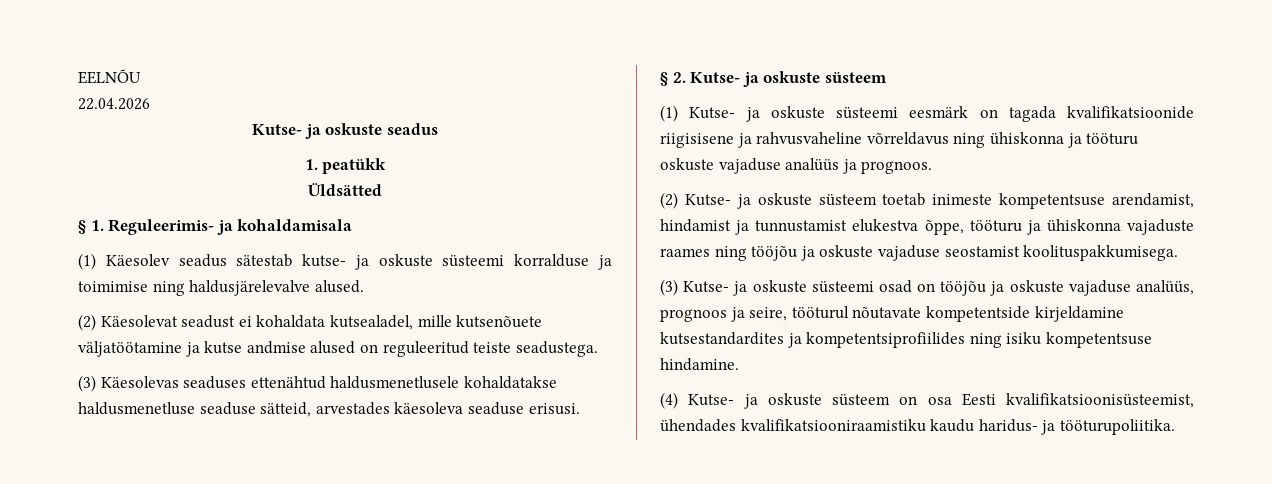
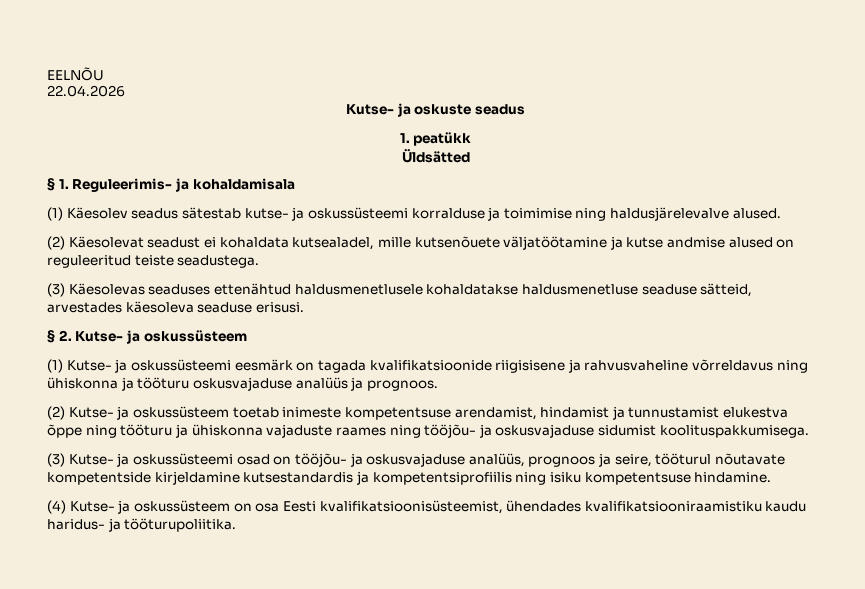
- (1) Käesolev seadus sätestab kutse- ja oskuste süsteemi korralduse ja toimimise ning haldusjärelevalve alused.
+ (1) Käesolev seadus sätestab kutse- ja oskussüsteemi korralduse ja toimimise ning haldusjärelevalve alused.
- § 2. Kutse- ja oskuste süsteem
+ § 2. Kutse- ja oskussüsteem
- (1) Kutse- ja oskuste süsteemi eesmärk on tagada kvalifikatsioonide riigisisene ja rahvusvaheline võrreldavus ning ühiskonna ja tööturu oskuste vajaduse analüüs ja prognoos.
+ (1) Kutse- ja oskussüsteemi eesmärk on tagada kvalifikatsioonide riigisisene ja rahvusvaheline võrreldavus ning ühiskonna ja tööturu oskusvajaduse analüüs ja prognoos.
- (2) Kutse- ja oskuste süsteem toetab inimeste kompetentsuse arendamist, hindamist ja tunnustamist elukestva õppe, tööturu ja ühiskonna vajaduste raames ning tööjõu ja oskuste vajaduse seostamist koolituspakkumisega.
+ (2) Kutse- ja oskussüsteem toetab inimeste kompetentsuse arendamist, hindamist ja tunnustamist elukestva õppe ning tööturu ja ühiskonna vajaduste raames ning tööjõu- ja oskusvajaduse sidumist koolituspakkumisega.
- (3) Kutse- ja oskuste süsteemi osad on tööjõu ja oskuste vajaduse analüüs, prognoos ja seire, tööturul nõutavate kompetentside kirjeldamine kutsestandardites ja kompetentsiprofiilides ning isiku kompetentsuse hindamine.
+ (3) Kutse- ja oskussüsteemi osad on tööjõu- ja oskusvajaduse analüüs, prognoos ja seire, tööturul nõutavate kompetentside kirjeldamine kutsestandardis ja kompetentsiprofiilis ning isiku kompetentsuse hindamine.
- (4) Kutse- ja oskuste süsteem on osa Eesti kvalifikatsioonisüsteemist, ühendades kvalifikatsiooniraamistiku kaudu haridus- ja tööturupoliitika.
+ (4) Kutse- ja oskussüsteem on osa Eesti kvalifikatsioonisüsteemist, ühendades kvalifikatsiooniraamistiku kaudu haridus- ja tööturupoliitika.

